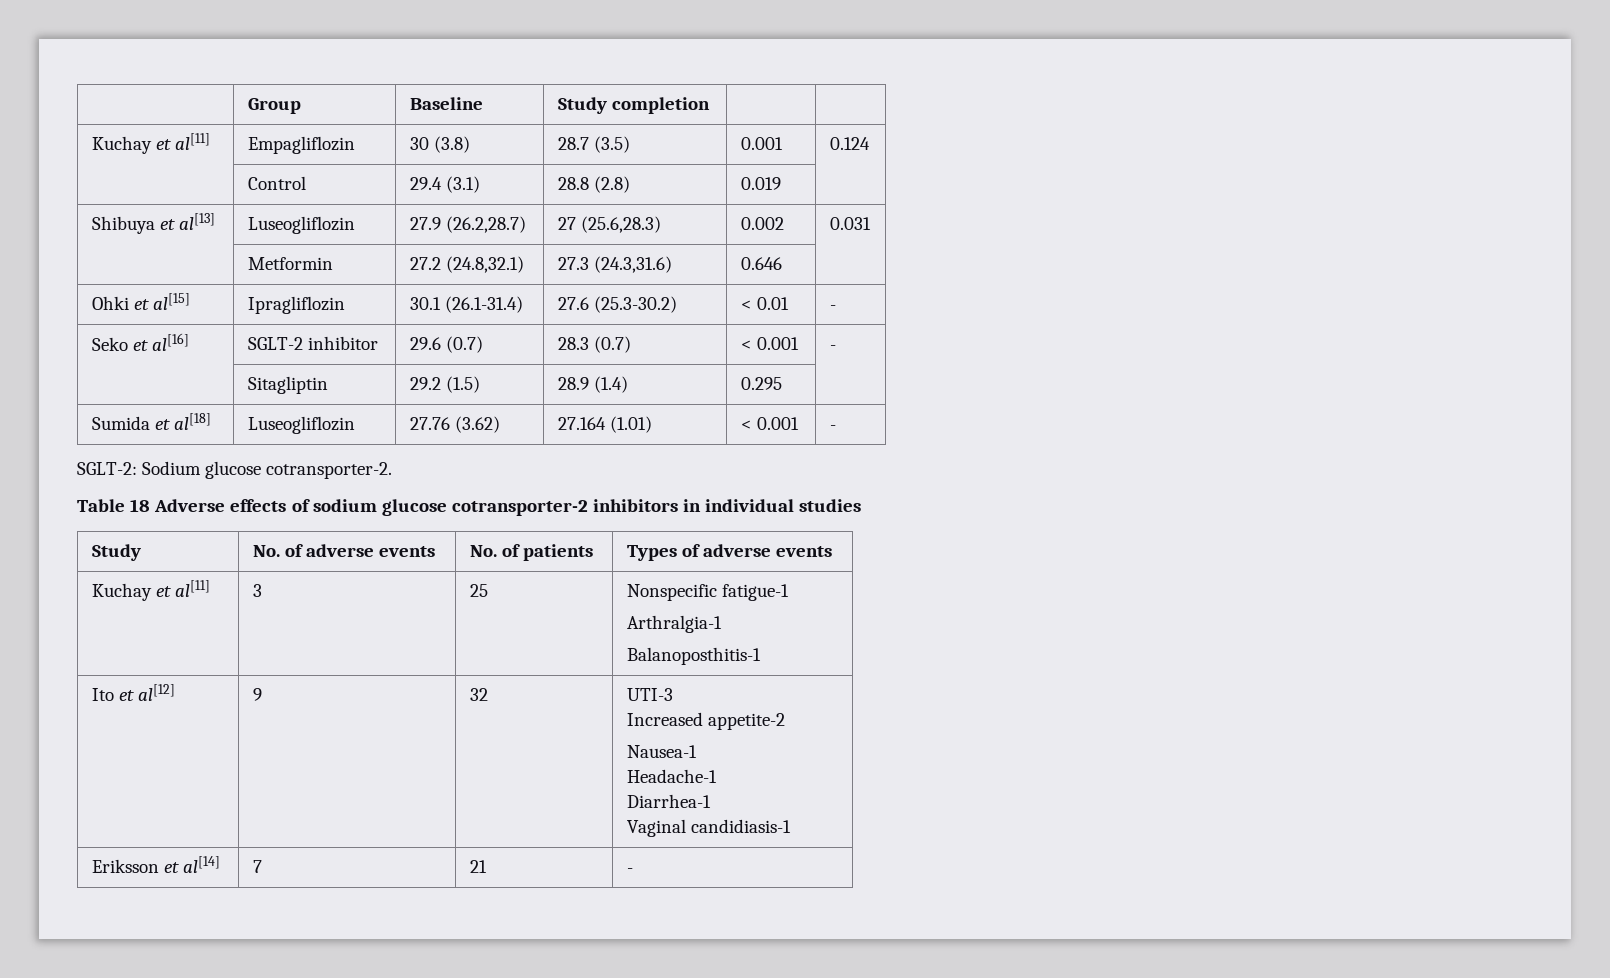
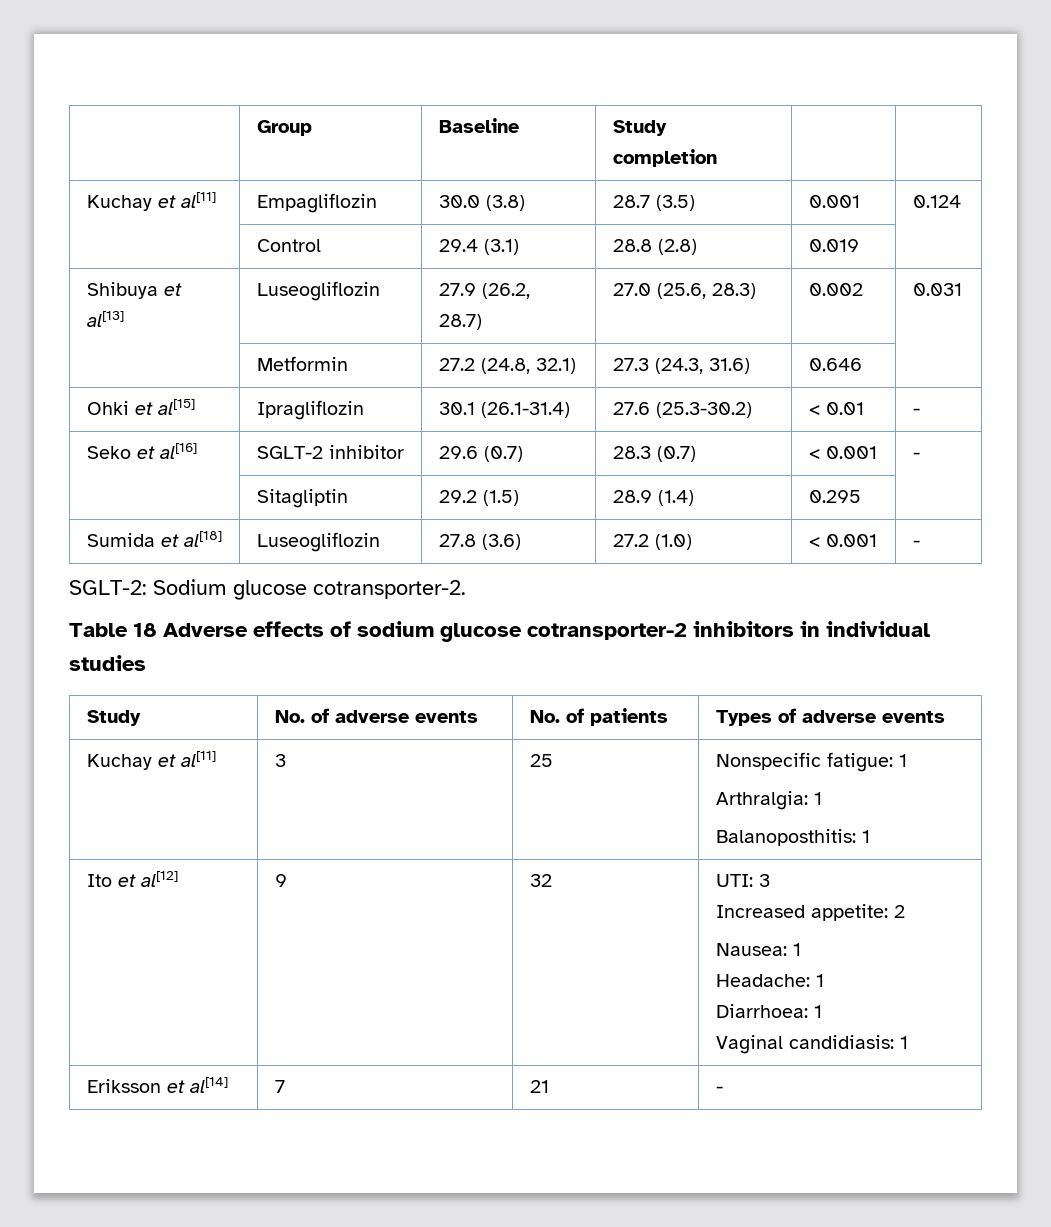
- Kuchay et al[11] | Empagliflozin | 30 (3.8) | 28.7 (3.5) | 0.001 | 0.124
+ Kuchay et al[11] | Empagliflozin | 30.0 (3.8) | 28.7 (3.5) | 0.001 | 0.124
- Shibuya et al[13] | Luseogliflozin | 27.9 (26.2,28.7) | 27 (25.6,28.3) | 0.002 | 0.031
+ Shibuya et al[13] | Luseogliflozin | 27.9 (26.2, 28.7) | 27.0 (25.6, 28.3) | 0.002 | 0.031
- | Metformin | 27.2 (24.8,32.1) | 27.3 (24.3,31.6) | 0.646 |
+ | Metformin | 27.2 (24.8, 32.1) | 27.3 (24.3, 31.6) | 0.646 |
- Sumida et al[18] | Luseogliflozin | 27.76 (3.62) | 27.164 (1.01) | < 0.001 | -
+ Sumida et al[18] | Luseogliflozin | 27.8 (3.6) | 27.2 (1.0) | < 0.001 | -
- Kuchay et al[11] | 3 | 25 | Nonspecific fatigue-1
- Arthralgia-1
- Balanoposthitis-1
+ Kuchay et al[11] | 3 | 25 | Nonspecific fatigue: 1
+ Arthralgia: 1
+ Balanoposthitis: 1
- Ito et al[12] | 9 | 32 | UTI-3
- Increased appetite-2
- Nausea-1
- Headache-1
- Diarrhea-1
- Vaginal candidiasis-1
+ Ito et al[12] | 9 | 32 | UTI: 3
+ Increased appetite: 2
+ Nausea: 1
+ Headache: 1
+ Diarrhoea: 1
+ Vaginal candidiasis: 1

